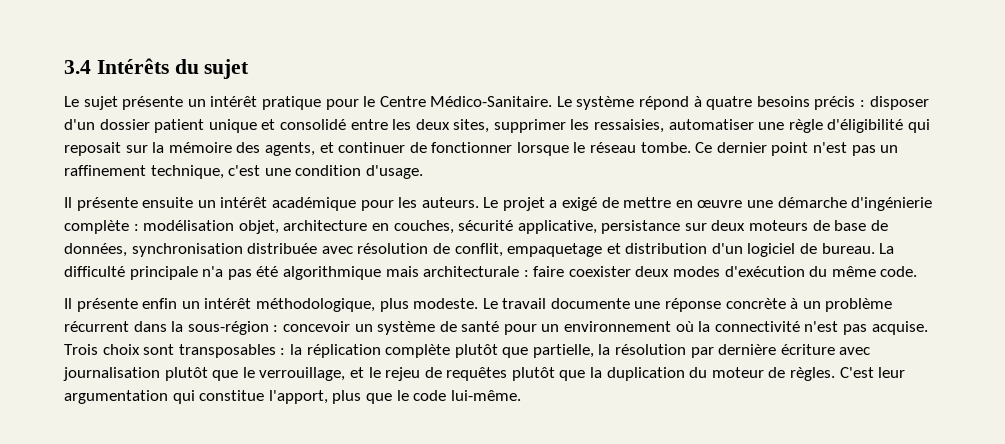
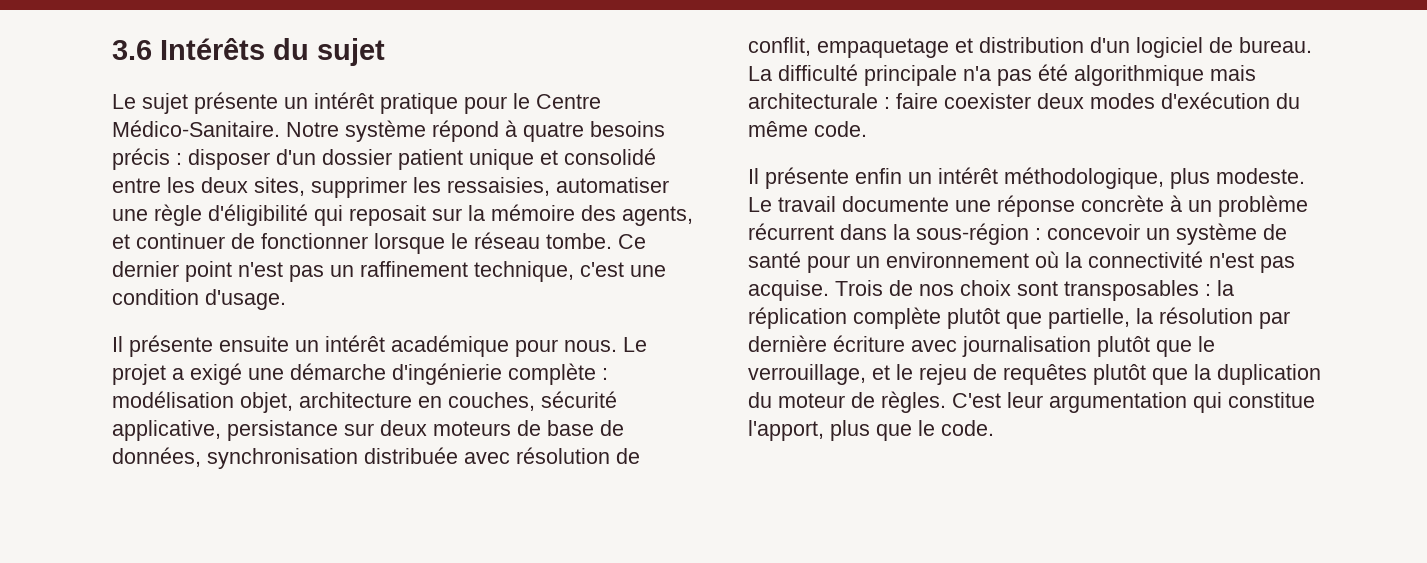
- 3.4 Intérêts du sujet
+ 3.6 Intérêts du sujet
- Le système répond à quatre besoins précis : disposer d'un dossier patient unique et consolidé entre les deux sites, supprimer les ressaisies, automatiser une règle d'éligibilité qui reposait sur la mémoire des agents, et continuer de fonctionner lorsque le réseau tombe.
+ Notre système répond à quatre besoins précis : disposer d'un dossier patient unique et consolidé entre les deux sites, supprimer les ressaisies, automatiser une règle d'éligibilité qui reposait sur la mémoire des agents, et continuer de fonctionner lorsque le réseau tombe.
- Il présente ensuite un intérêt académique pour les auteurs.
+ Il présente ensuite un intérêt académique pour nous.
- Le projet a exigé de mettre en œuvre une démarche d'ingénierie complète : modélisation objet, architecture en couches, sécurité applicative, persistance sur deux moteurs de base de données, synchronisation distribuée avec résolution de conflit, empaquetage et distribution d'un logiciel de bureau.
+ Le projet a exigé une démarche d'ingénierie complète : modélisation objet, architecture en couches, sécurité applicative, persistance sur deux moteurs de base de données, synchronisation distribuée avec résolution de conflit, empaquetage et distribution d'un logiciel de bureau.
- Trois choix sont transposables : la réplication complète plutôt que partielle, la résolution par dernière écriture avec journalisation plutôt que le verrouillage, et le rejeu de requêtes plutôt que la duplication du moteur de règles.
+ Trois de nos choix sont transposables : la réplication complète plutôt que partielle, la résolution par dernière écriture avec journalisation plutôt que le verrouillage, et le rejeu de requêtes plutôt que la duplication du moteur de règles.
- C'est leur argumentation qui constitue l'apport, plus que le code lui-même.
+ C'est leur argumentation qui constitue l'apport, plus que le code.

